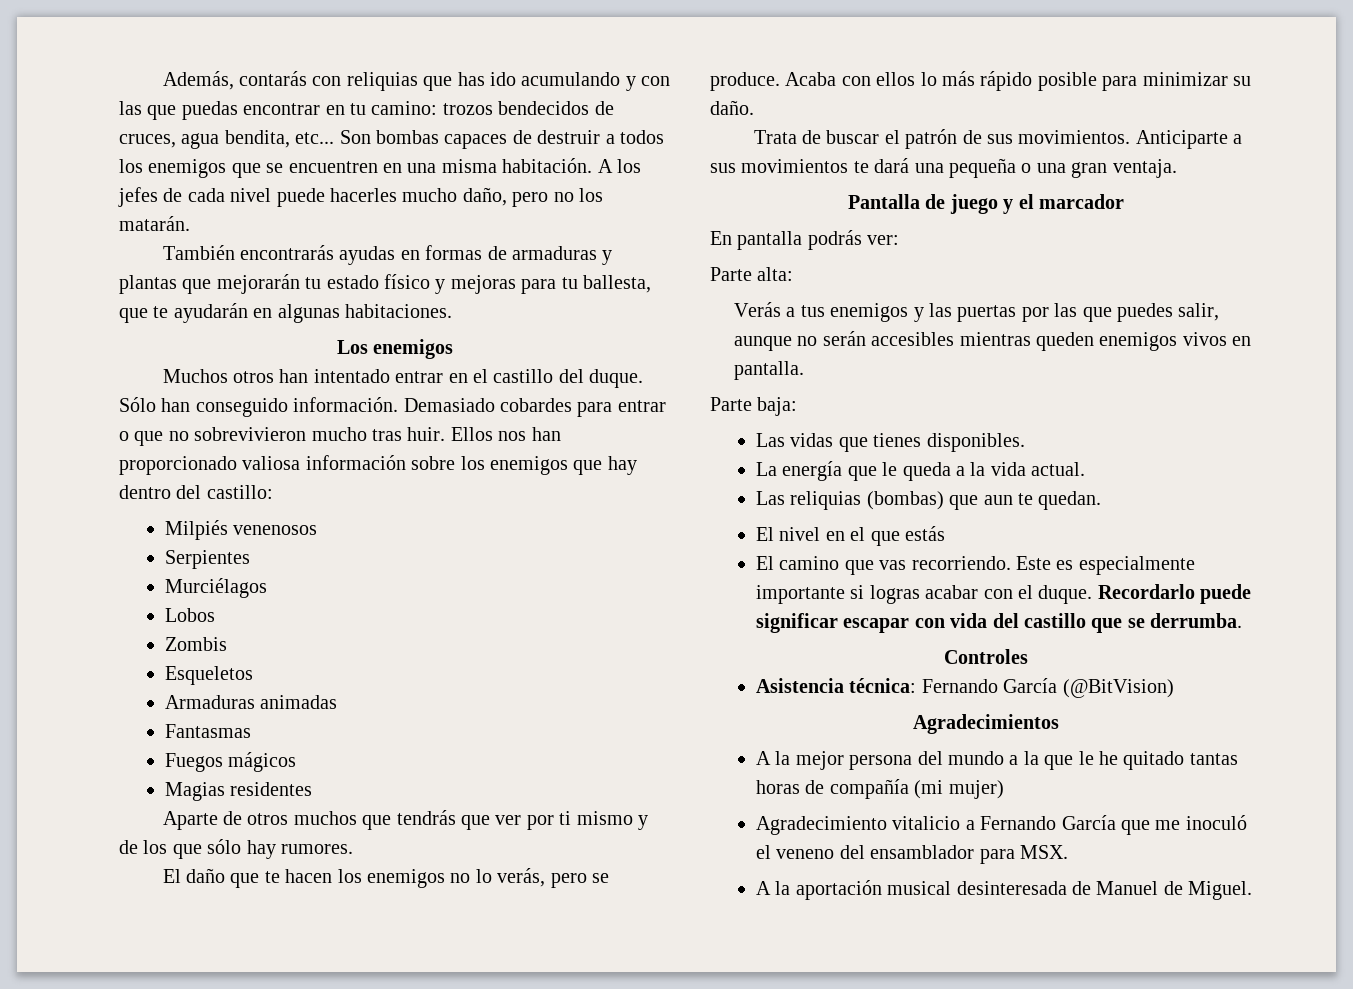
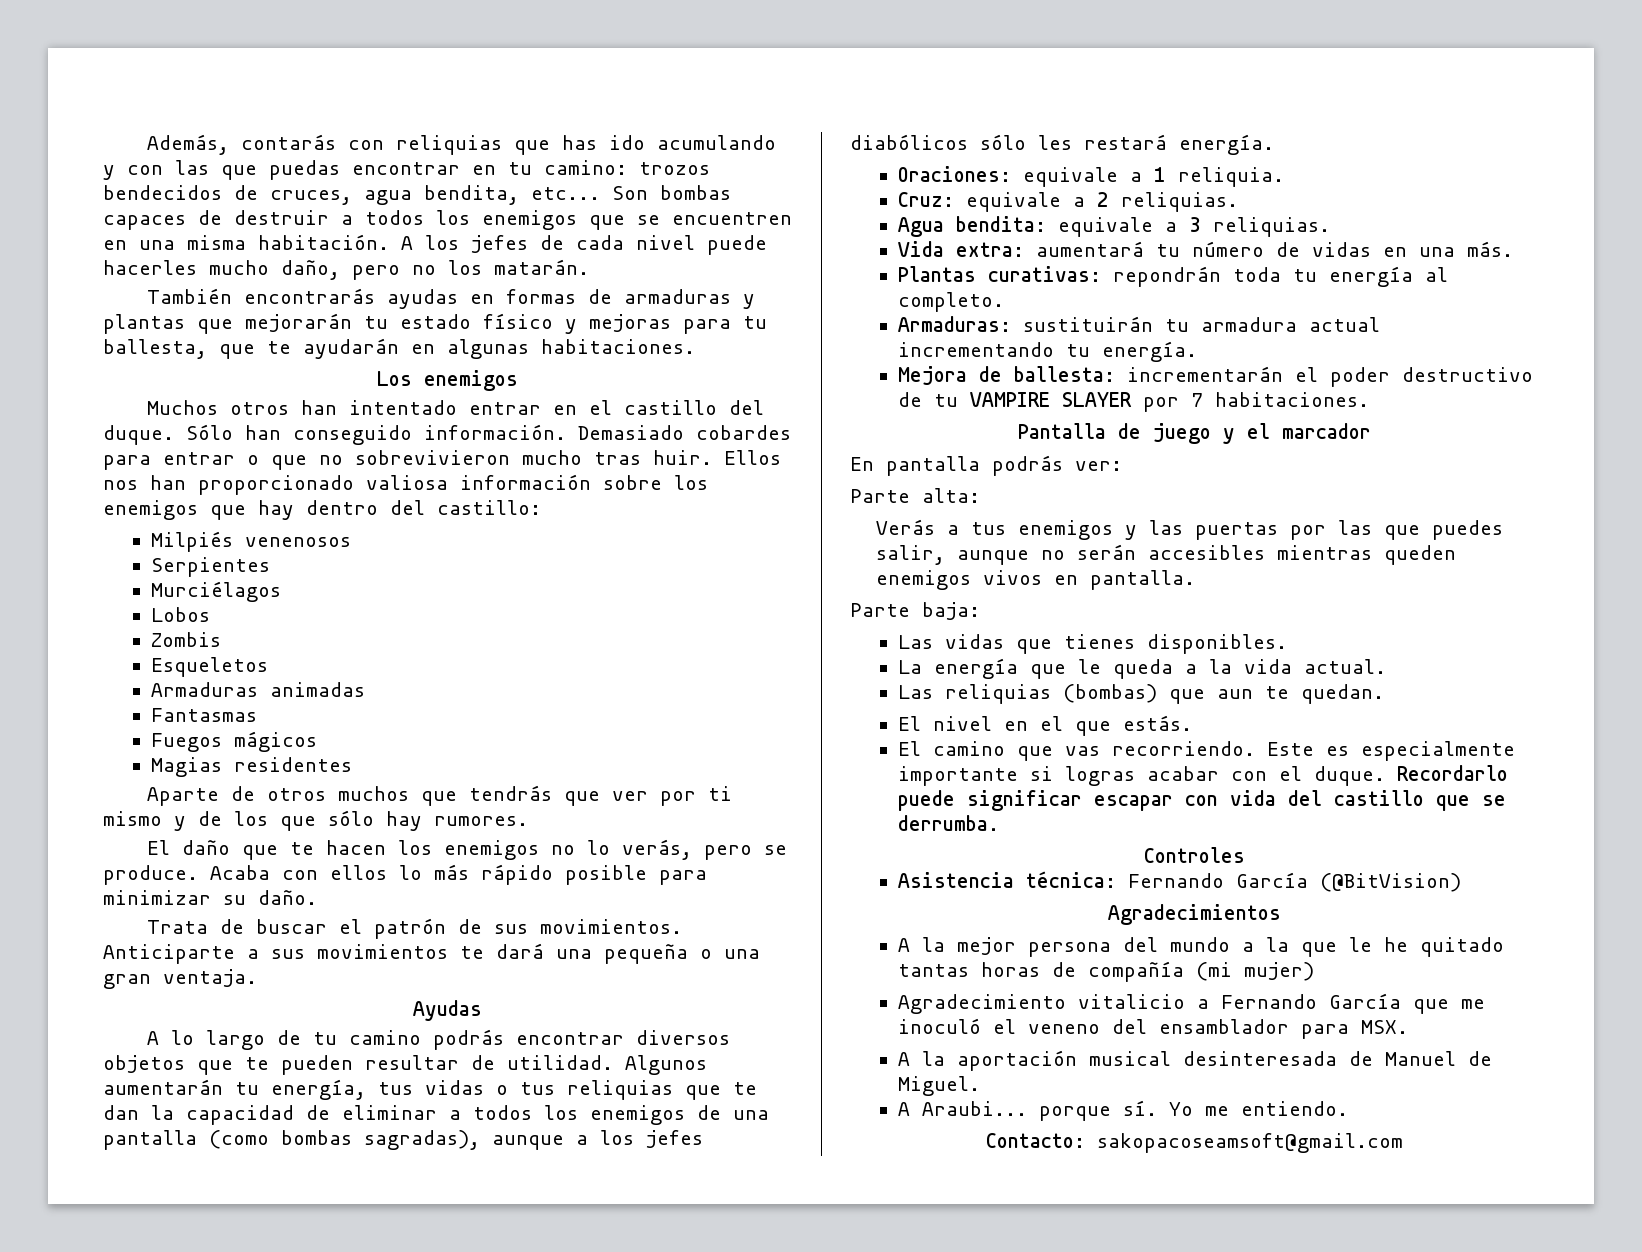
+ Ayudas
+ A lo largo de tu camino podrás encontrar diversos objetos que te pueden resultar de utilidad. Algunos aumentarán tu energía, tus vidas o tus reliquias que te dan la capacidad de eliminar a todos los enemigos de una pantalla (como bombas sagradas), aunque a los jefes diabólicos sólo les restará energía.
+ Oraciones: equivale a 1 reliquia.
+ Cruz: equivale a 2 reliquias.
+ Agua bendita: equivale a 3 reliquias.
+ Vida extra: aumentará tu número de vidas en una más.
+ Plantas curativas: repondrán toda tu energía al completo.
+ Armaduras: sustituirán tu armadura actual incrementando tu energía.
+ Mejora de ballesta: incrementarán el poder destructivo de tu VAMPIRE SLAYER por 7 habitaciones.
- El nivel en el que estás
+ El nivel en el que estás.
+ A Araubi... porque sí. Yo me entiendo.
+ Contacto: sakopacoseamsoft@gmail.com

